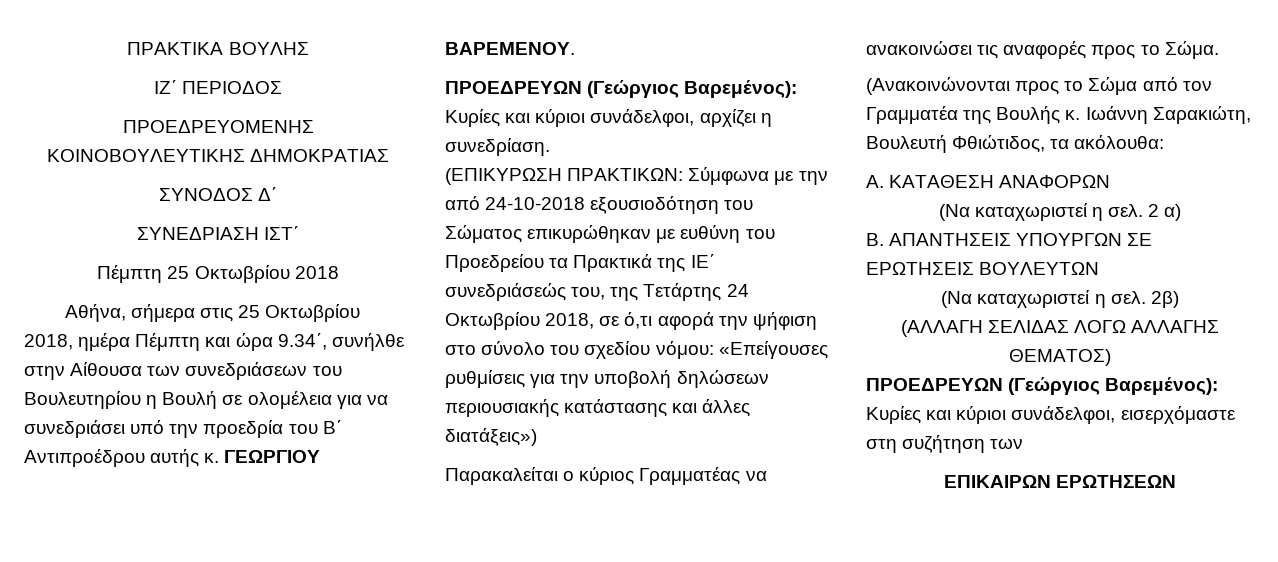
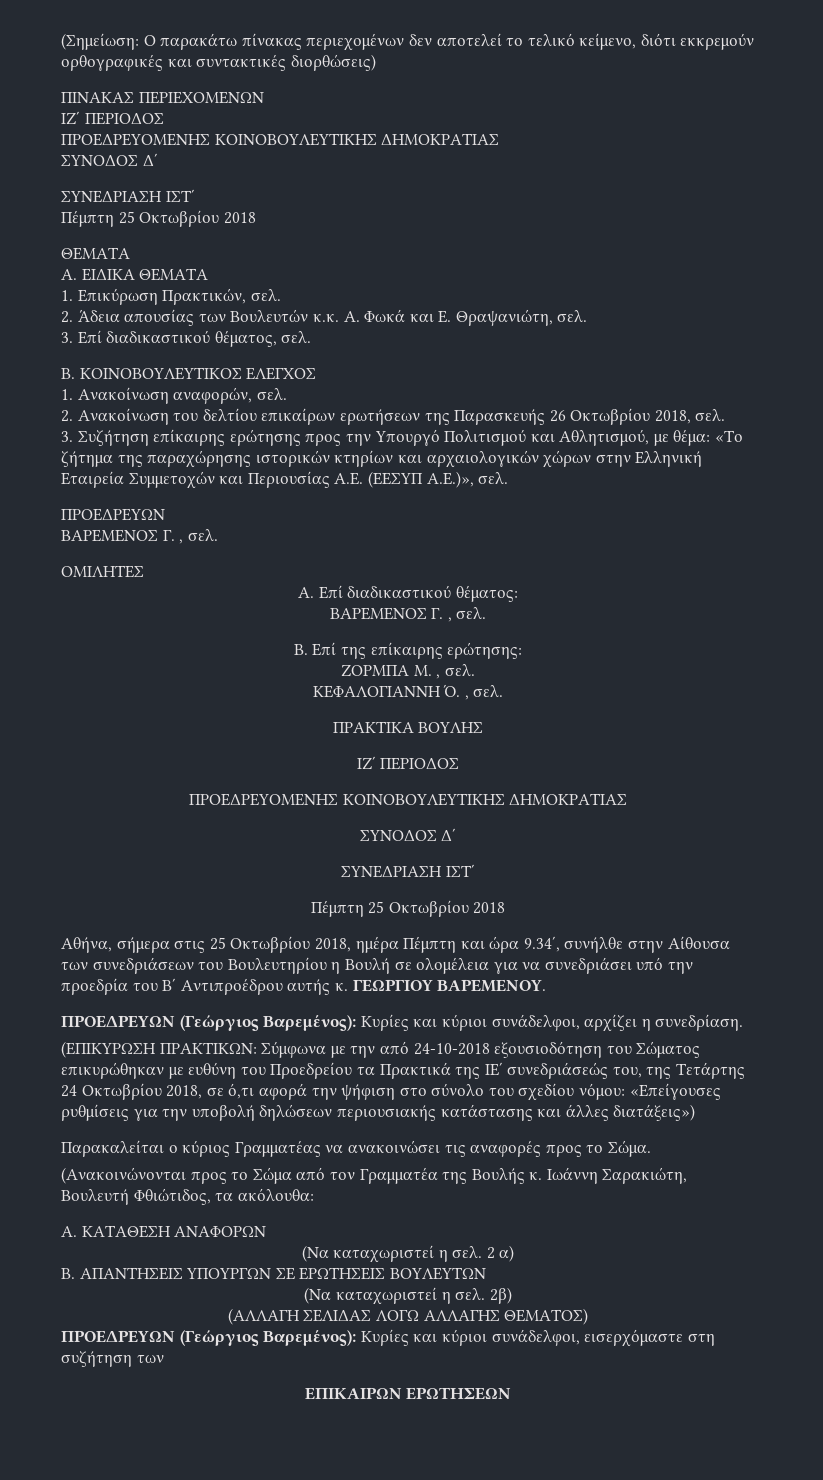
+ (Σημείωση: Ο παρακάτω πίνακας περιεχομένων δεν αποτελεί το τελικό κείμενο, διότι εκκρεμούν ορθογραφικές και συντακτικές διορθώσεις)
+ ΠΙΝΑΚΑΣ ΠΕΡΙΕΧΟΜΕΝΩΝ
+ ΙΖ΄ ΠΕΡΙΟΔΟΣ
+ ΠΡΟΕΔΡΕΥΟΜΕΝΗΣ ΚΟΙΝΟΒΟΥΛΕΥΤΙΚΗΣ ΔΗΜΟΚΡΑΤΙΑΣ
+ ΣΥΝΟΔΟΣ Δ΄
+ ΣΥΝΕΔΡΙΑΣΗ ΙΣΤ΄
+ Πέμπτη 25 Οκτωβρίου 2018
+ ΘΕΜΑΤΑ
+ Α. ΕΙΔΙΚΑ ΘΕΜΑΤΑ
+ 1. Επικύρωση Πρακτικών, σελ.
+ 2. Άδεια απουσίας των Βουλευτών κ.κ. Α. Φωκά και Ε. Θραψανιώτη, σελ.
+ 3. Επί διαδικαστικού θέματος, σελ.
+ Β. ΚΟΙΝΟΒΟΥΛΕΥΤΙΚΟΣ ΕΛΕΓΧΟΣ
+ 1. Ανακοίνωση αναφορών, σελ.
+ 2. Ανακοίνωση του δελτίου επικαίρων ερωτήσεων της Παρασκευής 26 Οκτωβρίου 2018, σελ.
+ 3. Συζήτηση επίκαιρης ερώτησης προς την Υπουργό Πολιτισμού και Αθλητισμού, με θέμα: «Το ζήτημα της παραχώρησης ιστορικών κτηρίων και αρχαιολογικών χώρων στην Ελληνική Εταιρεία Συμμετοχών και Περιουσίας Α.Ε. (ΕΕΣΥΠ Α.Ε.)», σελ.
+ ΠΡΟΕΔΡΕΥΩΝ
+ ΒΑΡΕΜΕΝΟΣ Γ. , σελ.
+ ΟΜΙΛΗΤΕΣ
+ Α. Επί διαδικαστικού θέματος:
+ ΒΑΡΕΜΕΝΟΣ Γ. , σελ.
+ Β. Επί της επίκαιρης ερώτησης:
+ ΖΟΡΜΠΑ Μ. , σελ.
+ ΚΕΦΑΛΟΓΙΑΝΝΗ Ό. , σελ.

